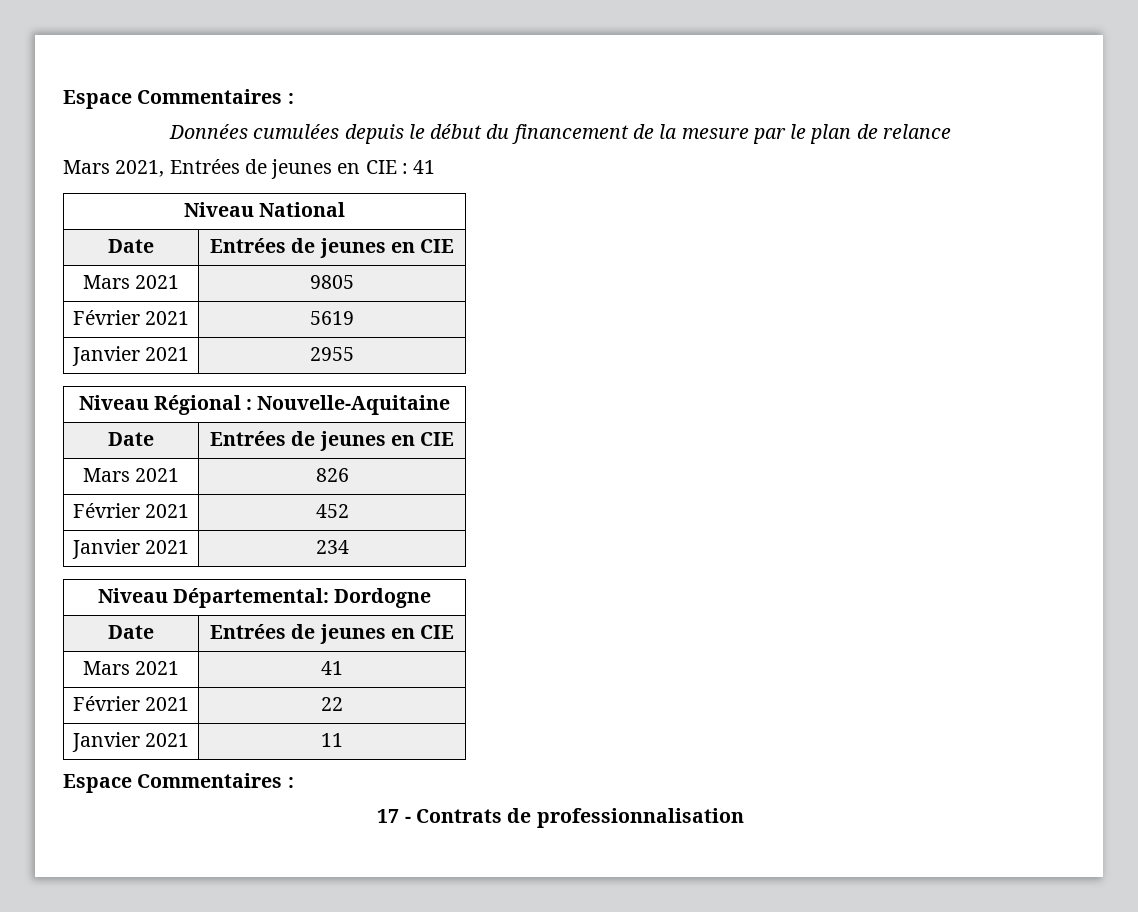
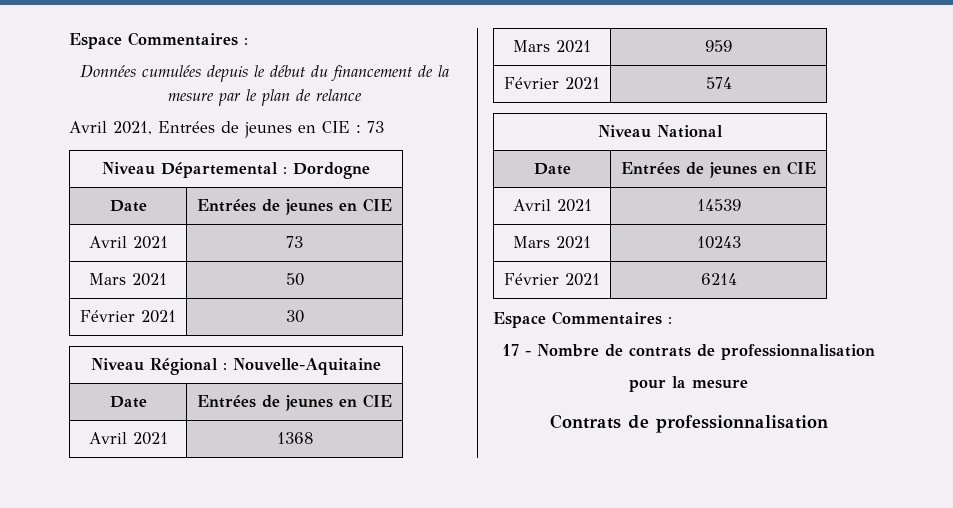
- Mars 2021, Entrées de jeunes en CIE : 41
- Niveau National
+ Avril 2021, Entrées de jeunes en CIE : 73
+ Niveau Départemental : Dordogne
  Date | Entrées de jeunes en CIE
- Mars 2021 | 9805
- Février 2021 | 5619
- Janvier 2021 | 2955
+ Avril 2021 | 73
+ Mars 2021 | 50
+ Février 2021 | 30
- Mars 2021 | 826
- Février 2021 | 452
- Janvier 2021 | 234
- Niveau Départemental: Dordogne
+ Avril 2021 | 1368
+ Mars 2021 | 959
+ Février 2021 | 574
+ Niveau National
  Date | Entrées de jeunes en CIE
- Mars 2021 | 41
- Février 2021 | 22
- Janvier 2021 | 11
+ Avril 2021 | 14539
+ Mars 2021 | 10243
+ Février 2021 | 6214
- 17 - Contrats de professionnalisation
+ 17 - Nombre de contrats de professionnalisation
+ pour la mesure
+ Contrats de professionnalisation

